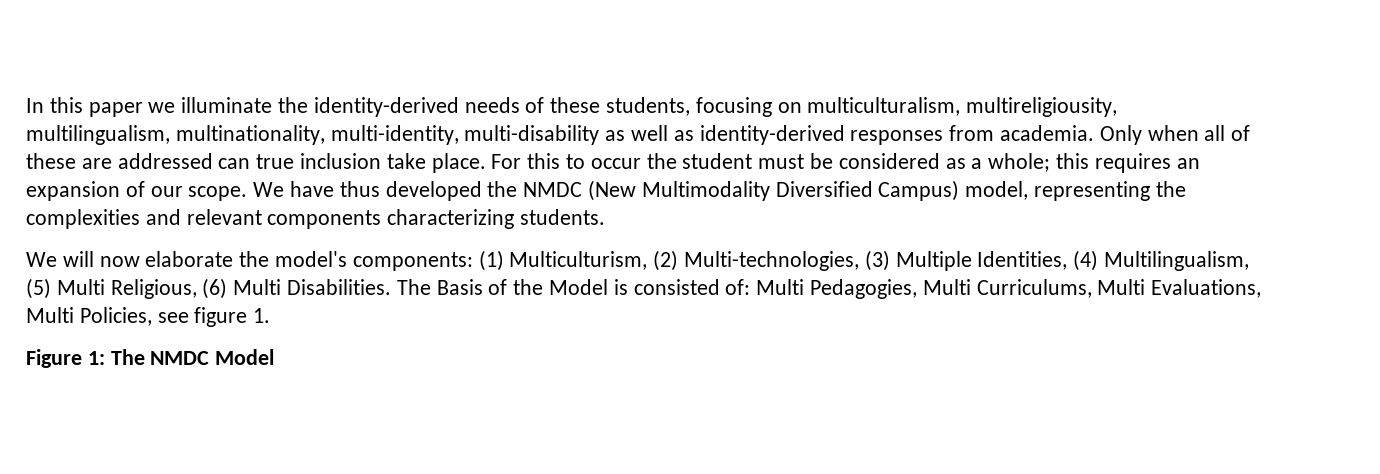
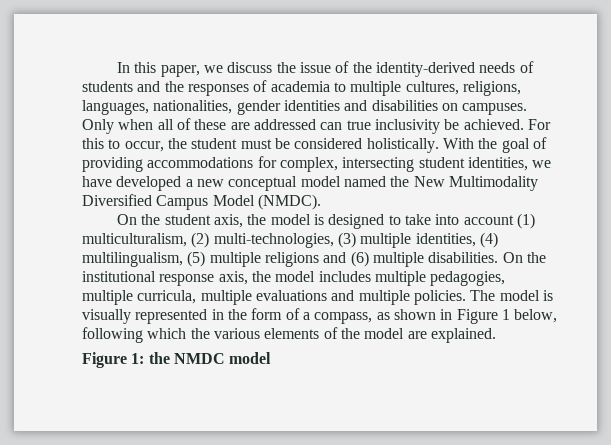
- In this paper we illuminate the identity-derived needs of these students, focusing on multiculturalism, multireligiousity, multilingualism, multinationality, multi-identity, multi-disability as well as identity-derived responses from academia.
+ In this paper, we discuss the issue of the identity-derived needs of students and the responses of academia to multiple cultures, religions, languages, nationalities, gender identities and disabilities on campuses.
- Only when all of these are addressed can true inclusion take place.
+ Only when all of these are addressed can true inclusivity be achieved.
- For this to occur the student must be considered as a whole; this requires an expansion of our scope. We have thus developed the NMDC (New Multimodality Diversified Campus) model, representing the complexities and relevant components characterizing students.
- We will now elaborate the model's components: (1) Multiculturism, (2) Multi-technologies, (3) Multiple Identities, (4) Multilingualism, (5) Multi Religious, (6) Multi Disabilities. The Basis of the Model is consisted of: Multi Pedagogies, Multi Curriculums, Multi Evaluations, Multi Policies, see figure 1.
+ For this to occur, the student must be considered holistically. With the goal of providing accommodations for complex, intersecting student identities, we have developed a new conceptual model named the New Multimodality Diversified Campus Model (NMDC).
+ On the student axis, the model is designed to take into account (1) multiculturalism, (2) multi-technologies, (3) multiple identities, (4) multilingualism, (5) multiple religions and (6) multiple disabilities. On the institutional response axis, the model includes multiple pedagogies, multiple curricula, multiple evaluations and multiple policies. The model is visually represented in the form of a compass, as shown in Figure 1 below, following which the various elements of the model are explained.
- Figure 1: The NMDC Model
+ Figure 1: the NMDC model

